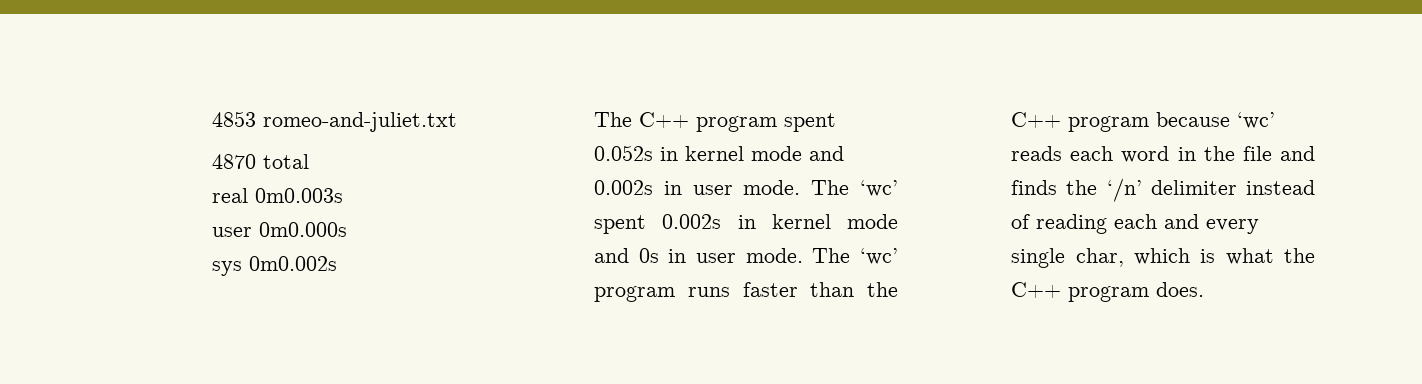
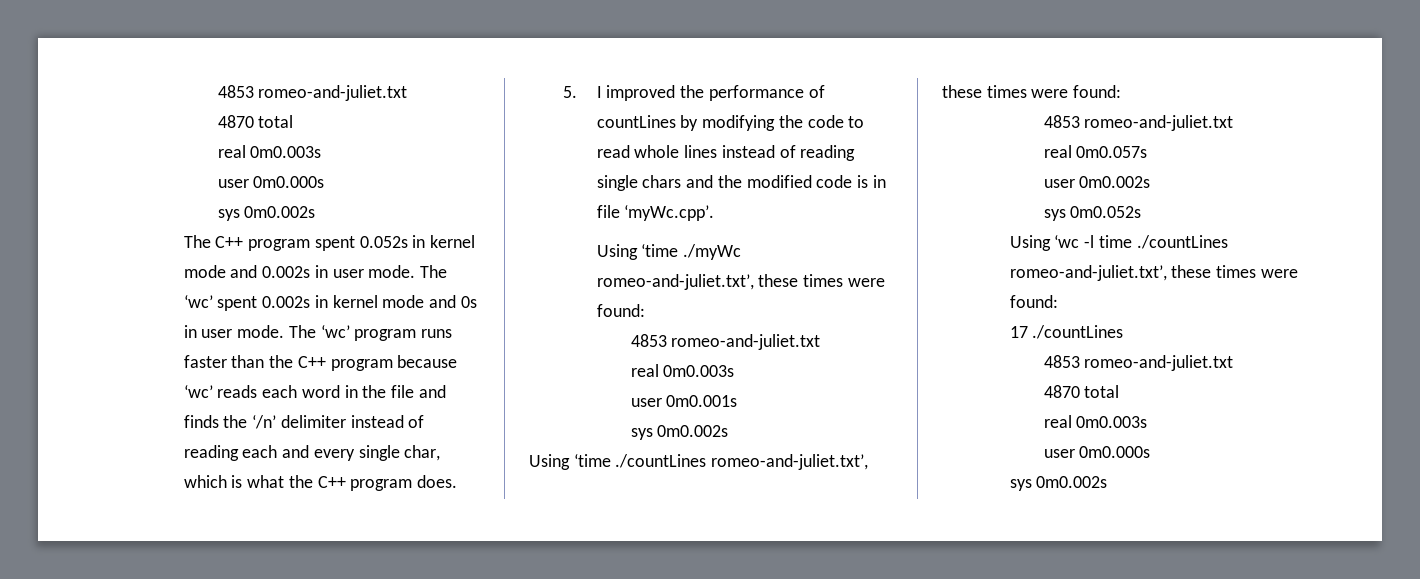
+ 5. I improved the performance of countLines by modifying the code to read whole lines instead of reading single chars and the modified code is in file ‘myWc.cpp’.
+ Using ‘time ./myWc romeo-and-juliet.txt’, these times were found:
+ 4853 romeo-and-juliet.txt
+ real 0m0.003s
+ user 0m0.001s
+ sys 0m0.002s
+ Using ‘time ./countLines romeo-and-juliet.txt’, these times were found:
+ 4853 romeo-and-juliet.txt
+ real 0m0.057s
+ user 0m0.002s
+ sys 0m0.052s
+ Using ‘wc -l time ./countLines romeo-and-juliet.txt’, these times were found:
+ 17 ./countLines
+ 4853 romeo-and-juliet.txt
+ 4870 total
+ real 0m0.003s
+ user 0m0.000s
+ sys 0m0.002s

